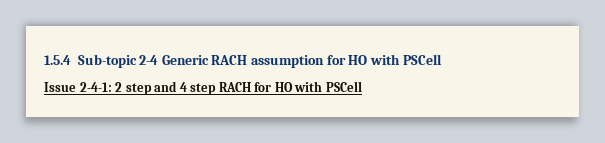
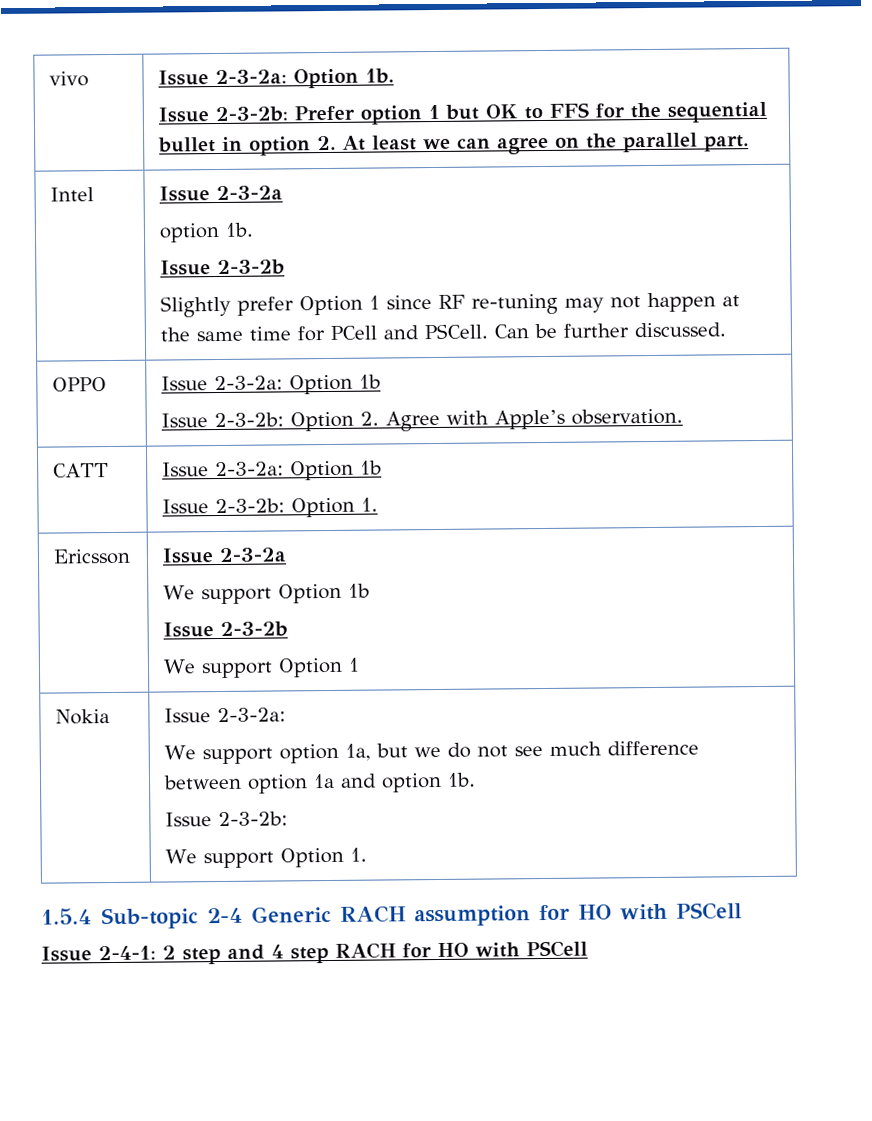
+ vivo | Issue 2-3-2a: Option 1b.
+ Issue 2-3-2b: Prefer option 1 but OK to FFS for the sequential bullet in option 2. At least we can agree on the parallel part.
+ Intel | Issue 2-3-2a
+ option 1b.
+ Issue 2-3-2b
+ Slightly prefer Option 1 since RF re-tuning may not happen at the same time for PCell and PSCell. Can be further discussed.
+ OPPO | Issue 2-3-2a: Option 1b
+ Issue 2-3-2b: Option 2. Agree with Apple’s observation.
+ CATT | Issue 2-3-2a: Option 1b
+ Issue 2-3-2b: Option 1.
+ Ericsson | Issue 2-3-2a
+ We support Option 1b
+ Issue 2-3-2b
+ We support Option 1
+ Nokia | Issue 2-3-2a:
+ We support option 1a, but we do not see much difference between option 1a and option 1b.
+ Issue 2-3-2b:
+ We support Option 1.

